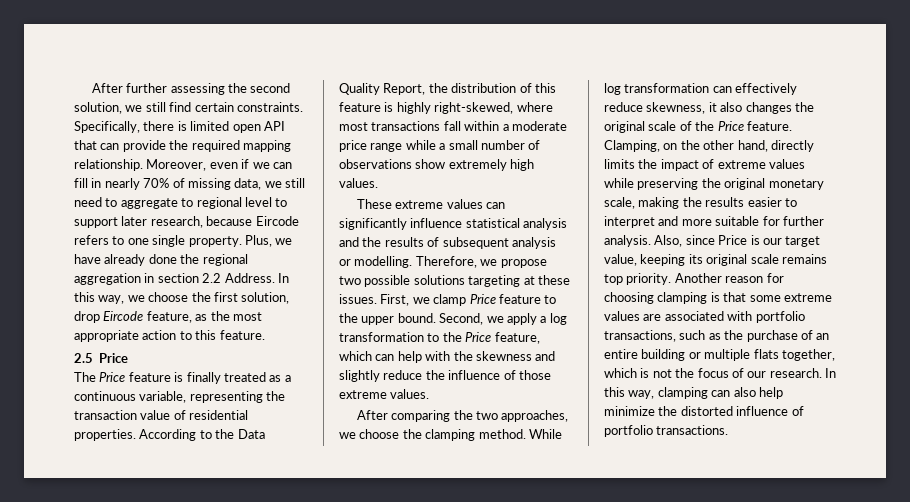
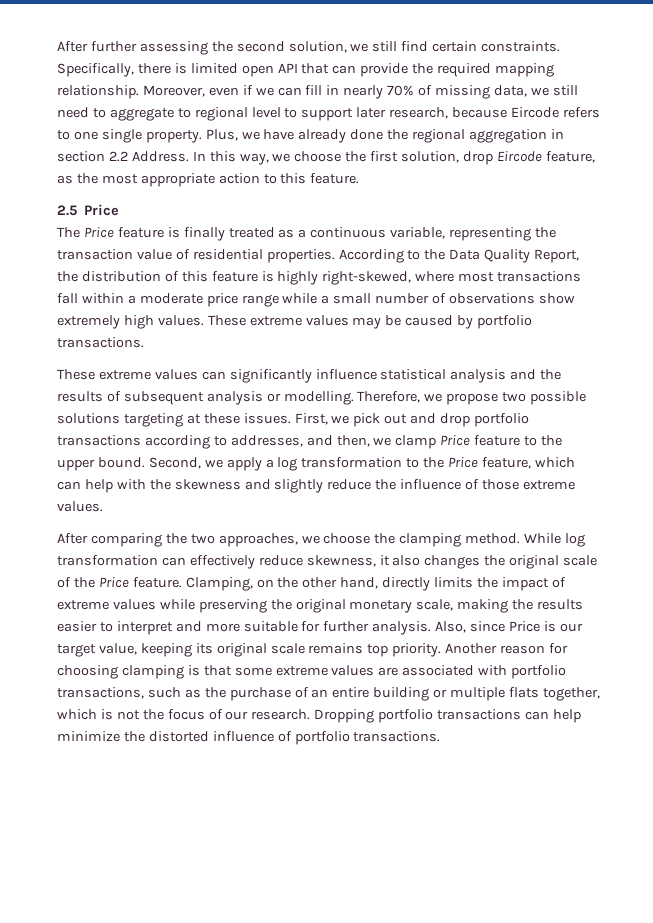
+ These extreme values may be caused by portfolio transactions.
- First, we clamp Price feature to the upper bound.
+ First, we pick out and drop portfolio transactions according to addresses, and then, we clamp Price feature to the upper bound.
- In this way, clamping can also help minimize the distorted influence of portfolio transactions.
+ Dropping portfolio transactions can help minimize the distorted influence of portfolio transactions.

